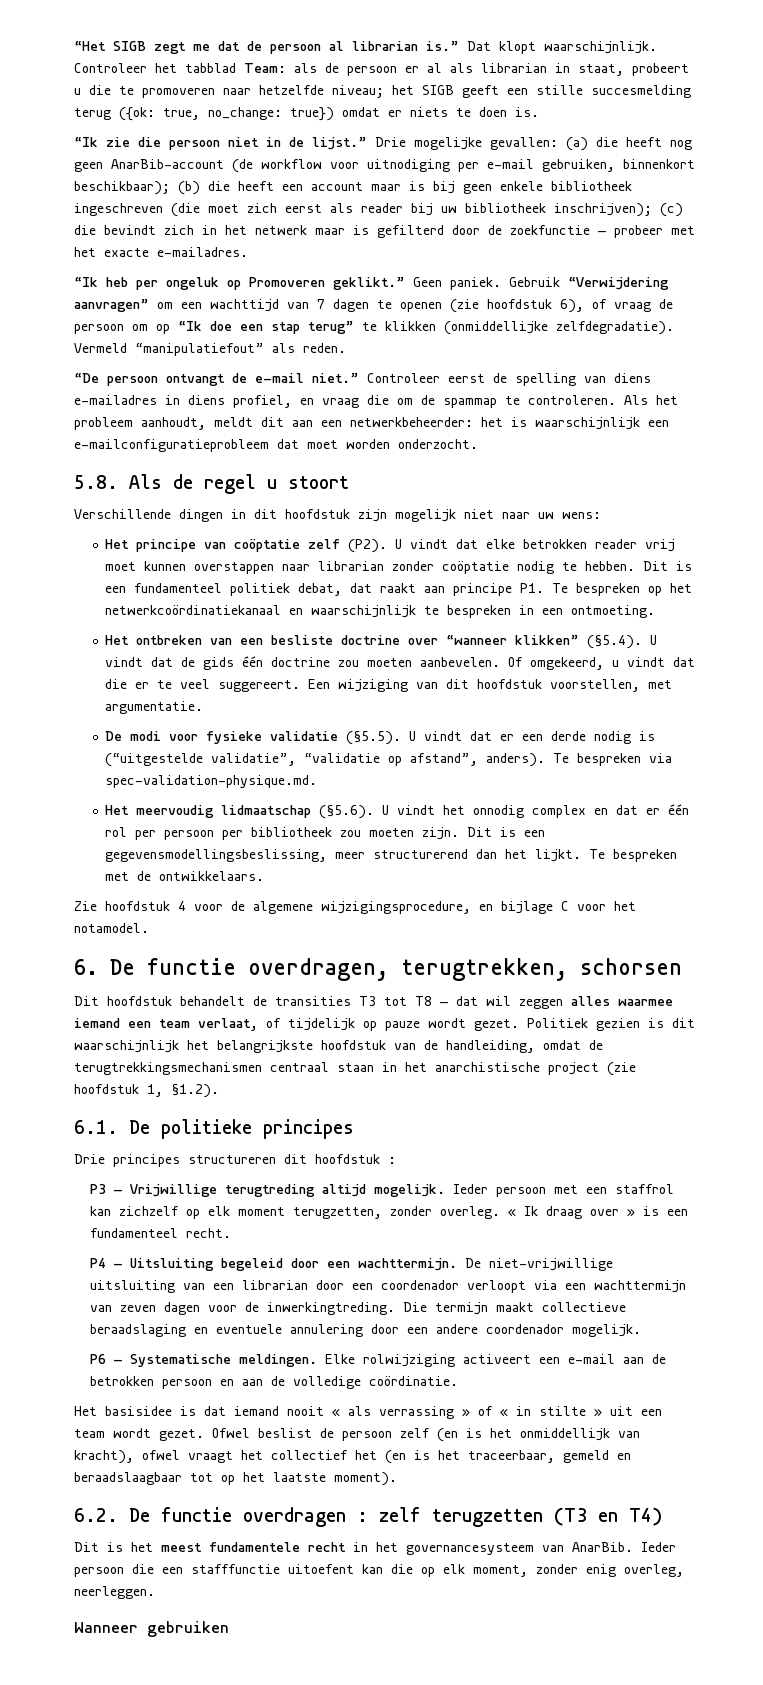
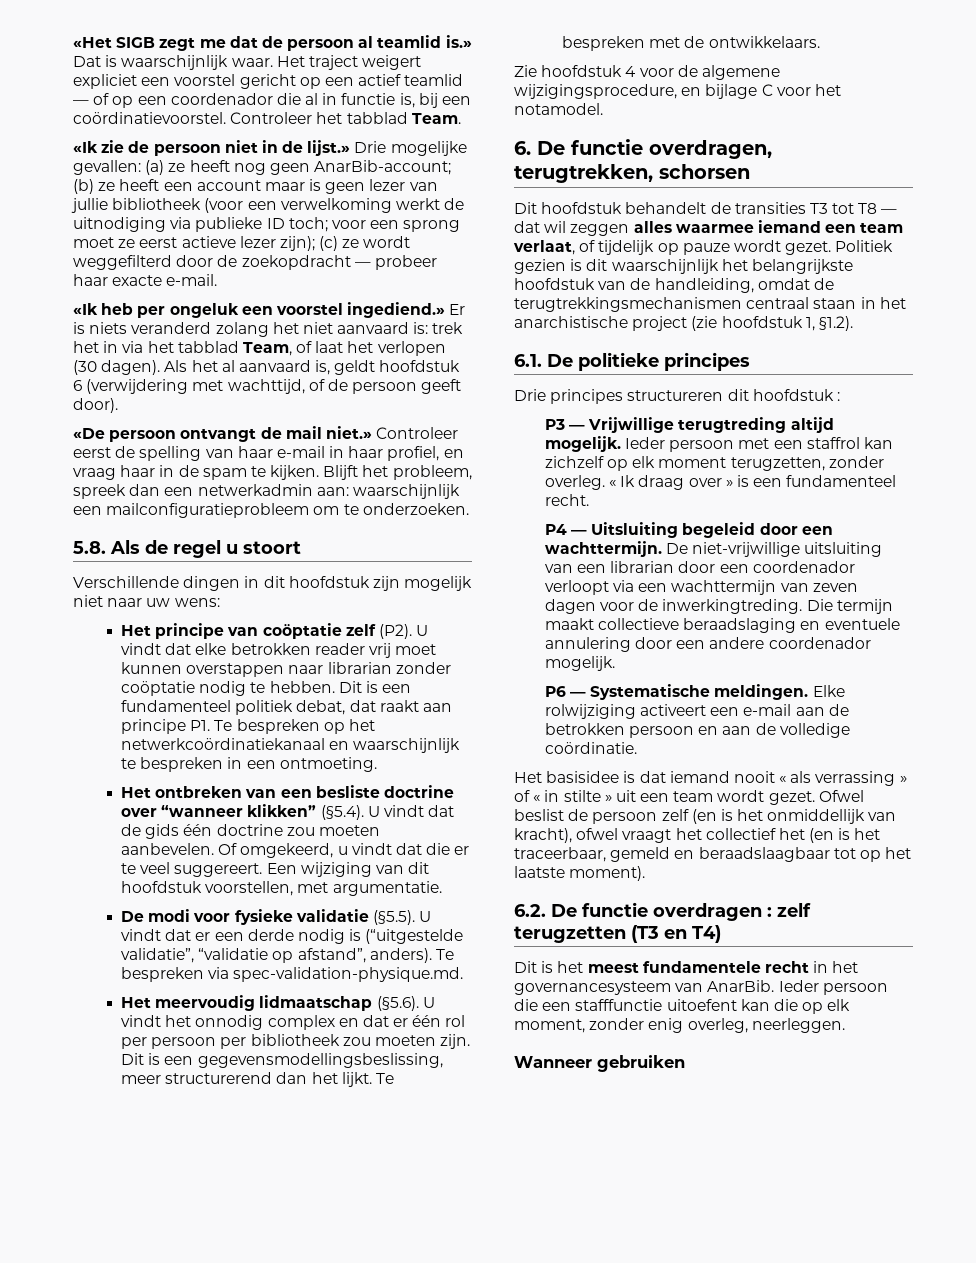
- “Het SIGB zegt me dat de persoon al librarian is.” Dat klopt waarschijnlijk. Controleer het tabblad Team: als de persoon er al als librarian in staat, probeert u die te promoveren naar hetzelfde niveau; het SIGB geeft een stille succesmelding terug ({ok: true, no_change: true}) omdat er niets te doen is.
- “Ik zie die persoon niet in de lijst.”
+ «Het SIGB zegt me dat de persoon al teamlid is.» Dat is waarschijnlijk waar. Het traject weigert expliciet een voorstel gericht op een actief teamlid — of op een coordenador die al in functie is, bij een coördinatievoorstel. Controleer het tabblad Team.
+ «Ik zie de persoon niet in de lijst.»
- Drie mogelijke gevallen: (a) die heeft nog geen AnarBib-account (de workflow voor uitnodiging per e-mail gebruiken, binnenkort beschikbaar); (b) die heeft een account maar is bij geen enkele bibliotheek ingeschreven (die moet zich eerst als reader bij uw bibliotheek inschrijven); (c) die bevindt zich in het netwerk maar is gefilterd door de zoekfunctie — probeer met het exacte e-mailadres.
- “Ik heb per ongeluk op Promoveren geklikt.” Geen paniek. Gebruik “Verwijdering aanvragen” om een wachttijd van 7 dagen te openen (zie hoofdstuk 6), of vraag de persoon om op “Ik doe een stap terug” te klikken (onmiddellijke zelfdegradatie). Vermeld “manipulatiefout” als reden.
- “De persoon ontvangt de e-mail niet.”
+ Drie mogelijke gevallen: (a) ze heeft nog geen AnarBib-account; (b) ze heeft een account maar is geen lezer van jullie bibliotheek (voor een verwelkoming werkt de uitnodiging via publieke ID toch; voor een sprong moet ze eerst actieve lezer zijn); (c) ze wordt weggefilterd door de zoekopdracht — probeer haar exacte e-mail.
+ «Ik heb per ongeluk een voorstel ingediend.» Er is niets veranderd zolang het niet aanvaard is: trek het in via het tabblad Team, of laat het verlopen (30 dagen). Als het al aanvaard is, geldt hoofdstuk 6 (verwijdering met wachttijd, of de persoon geeft door).
+ «De persoon ontvangt de mail niet.»
- Controleer eerst de spelling van diens e-mailadres in diens profiel, en vraag die om de spammap te controleren. Als het probleem aanhoudt, meldt dit aan een netwerkbeheerder: het is waarschijnlijk een e-mailconfiguratieprobleem dat moet worden onderzocht.
+ Controleer eerst de spelling van haar e-mail in haar profiel, en vraag haar in de spam te kijken. Blijft het probleem, spreek dan een netwerkadmin aan: waarschijnlijk een mailconfiguratieprobleem om te onderzoeken.

